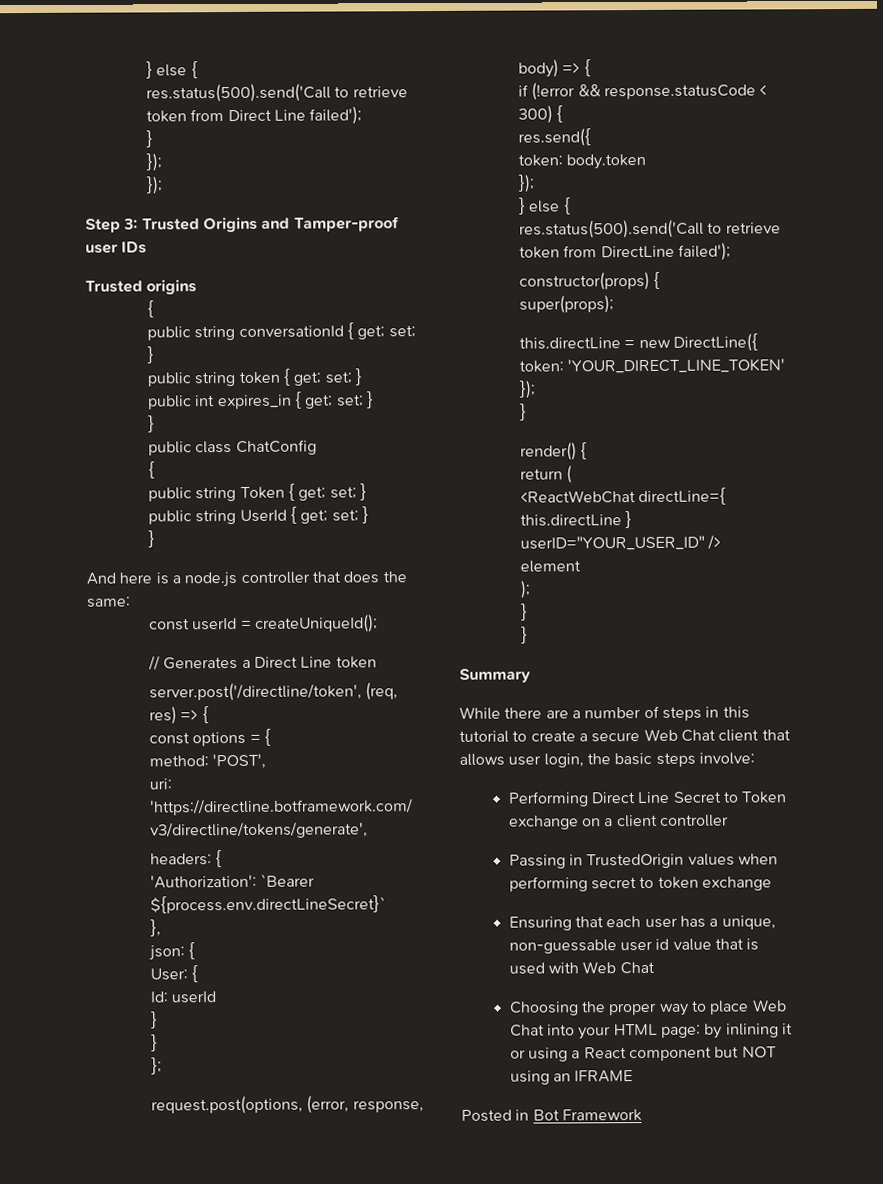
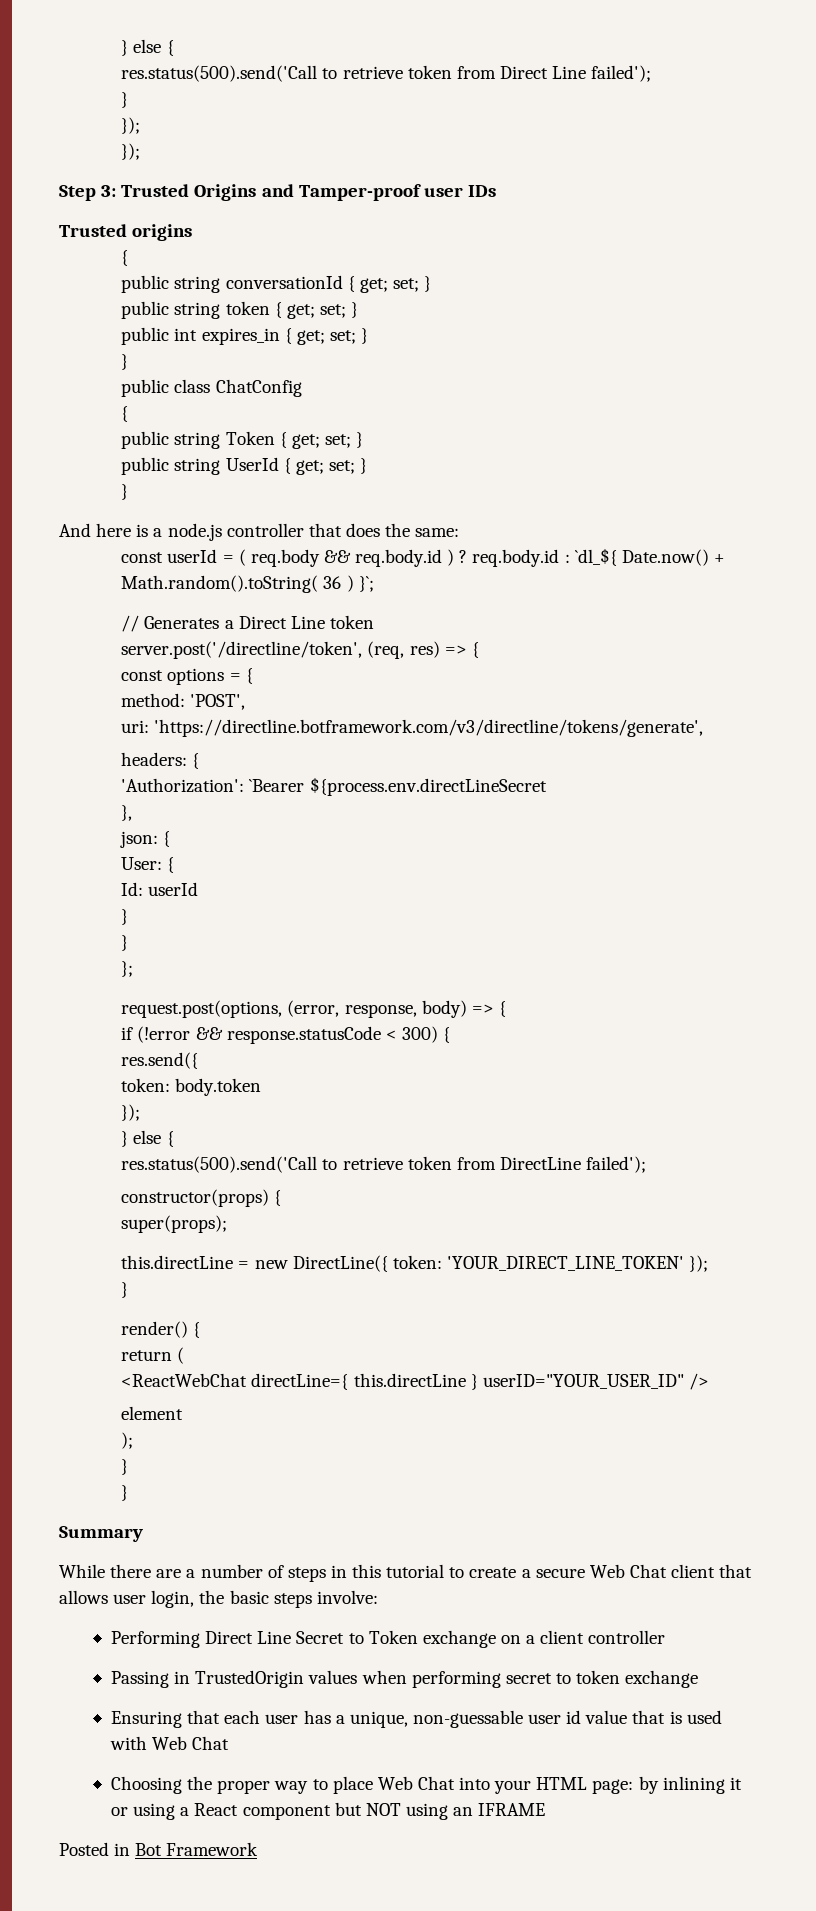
- const userId = createUniqueId();
+ const userId = ( req.body && req.body.id ) ? req.body.id : `dl_${ Date.now() + Math.random().toString( 36 ) }`;
- 'Authorization': `Bearer ${process.env.directLineSecret}`
+ 'Authorization': `Bearer ${process.env.directLineSecret

